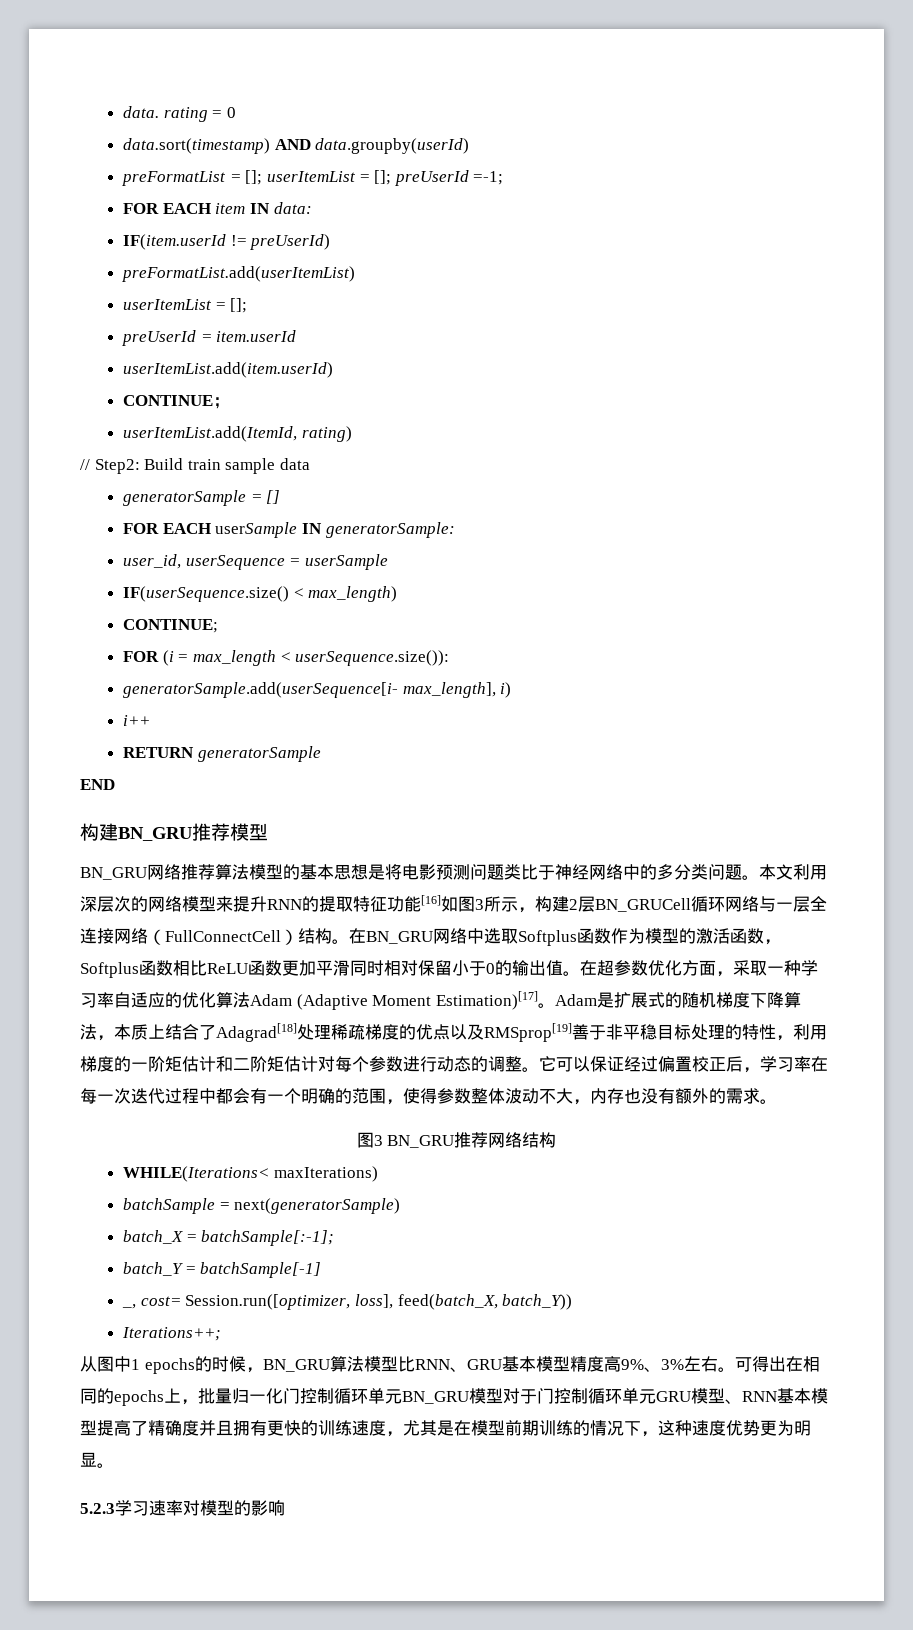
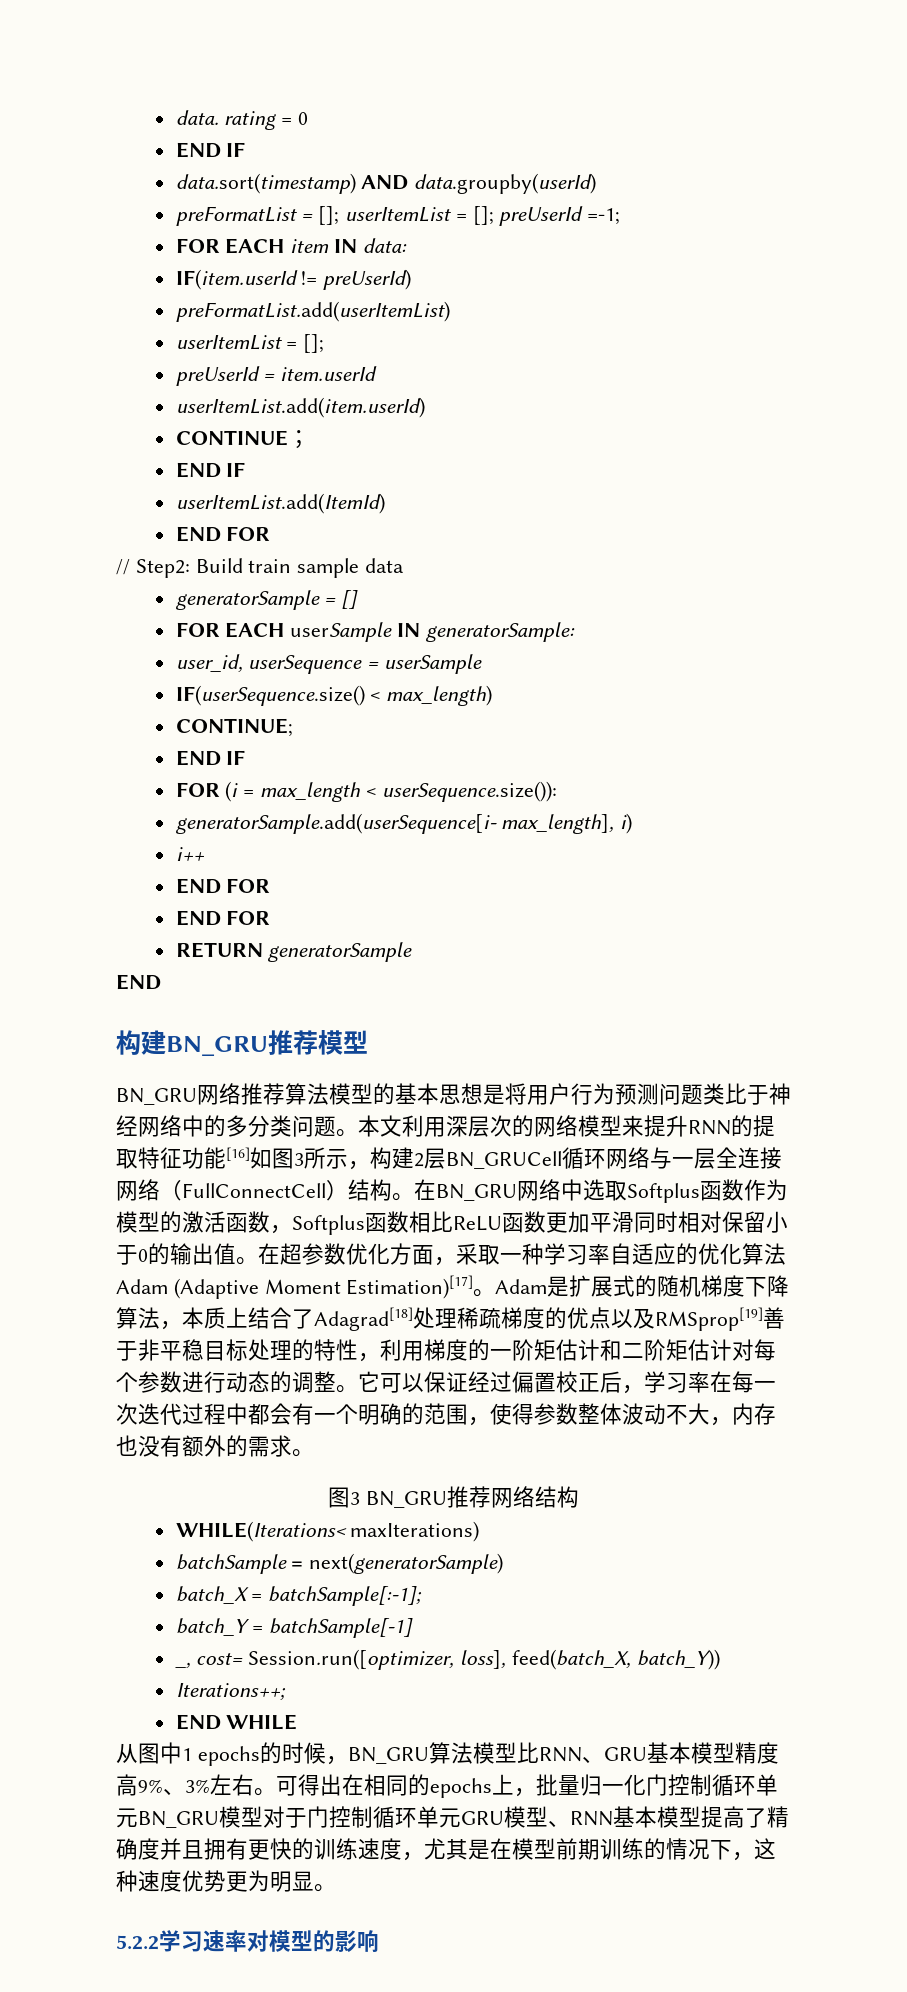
  data. rating = 0
+ END IF
  CONTINUE；
- userItemList.add(ItemId, rating)
+ END IF
+ userItemList.add(ItemId)
+ END FOR
  CONTINUE;
+ END IF
  i++
+ END FOR
+ END FOR
- BN_GRU网络推荐算法模型的基本思想是将电影预测问题类比于神经网络中的多分类问题。
+ BN_GRU网络推荐算法模型的基本思想是将用户行为预测问题类比于神经网络中的多分类问题。
+ END WHILE
- 5.2.3学习速率对模型的影响
+ 5.2.2学习速率对模型的影响

